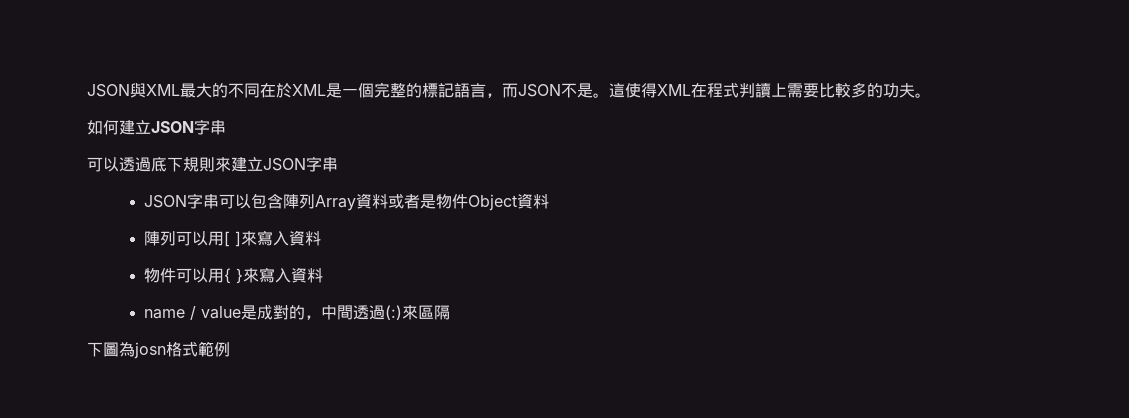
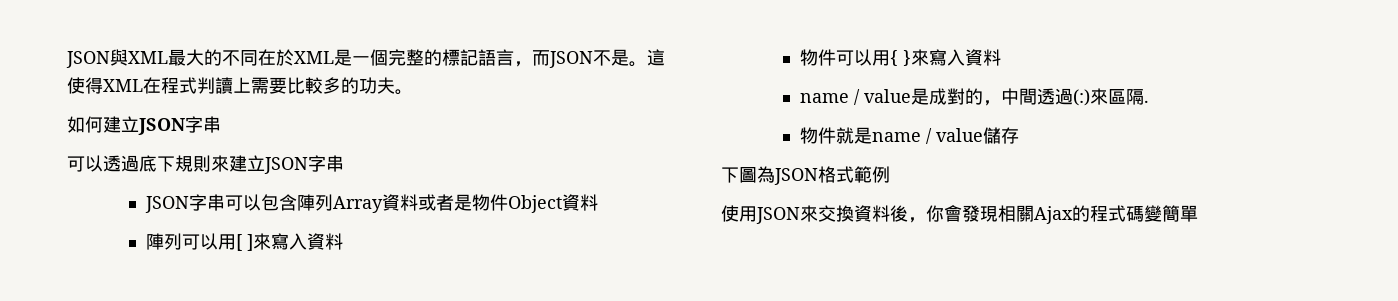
- name / value是成對的，中間透過(:)來區隔
+ name / value是成對的，中間透過(:)來區隔.
+ 物件就是name / value儲存
- 下圖為josn格式範例
+ 下圖為JSON格式範例
+ 使用JSON來交換資料後，你會發現相關Ajax的程式碼變簡單

